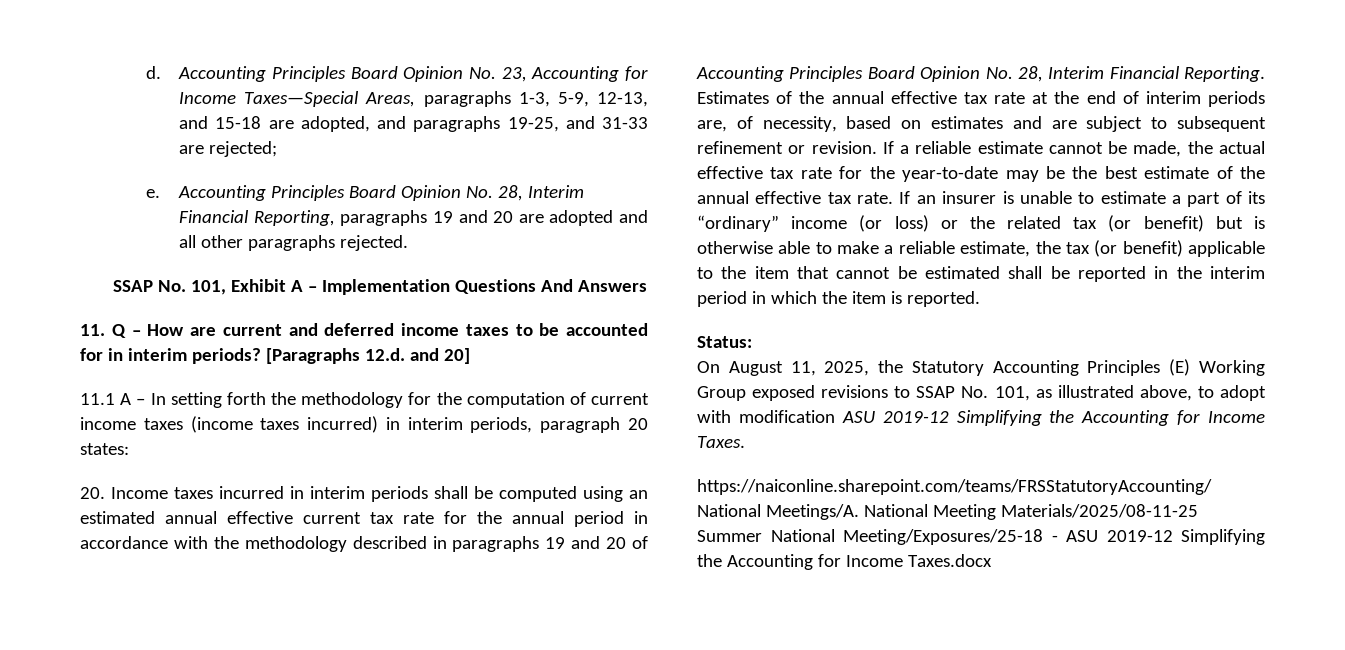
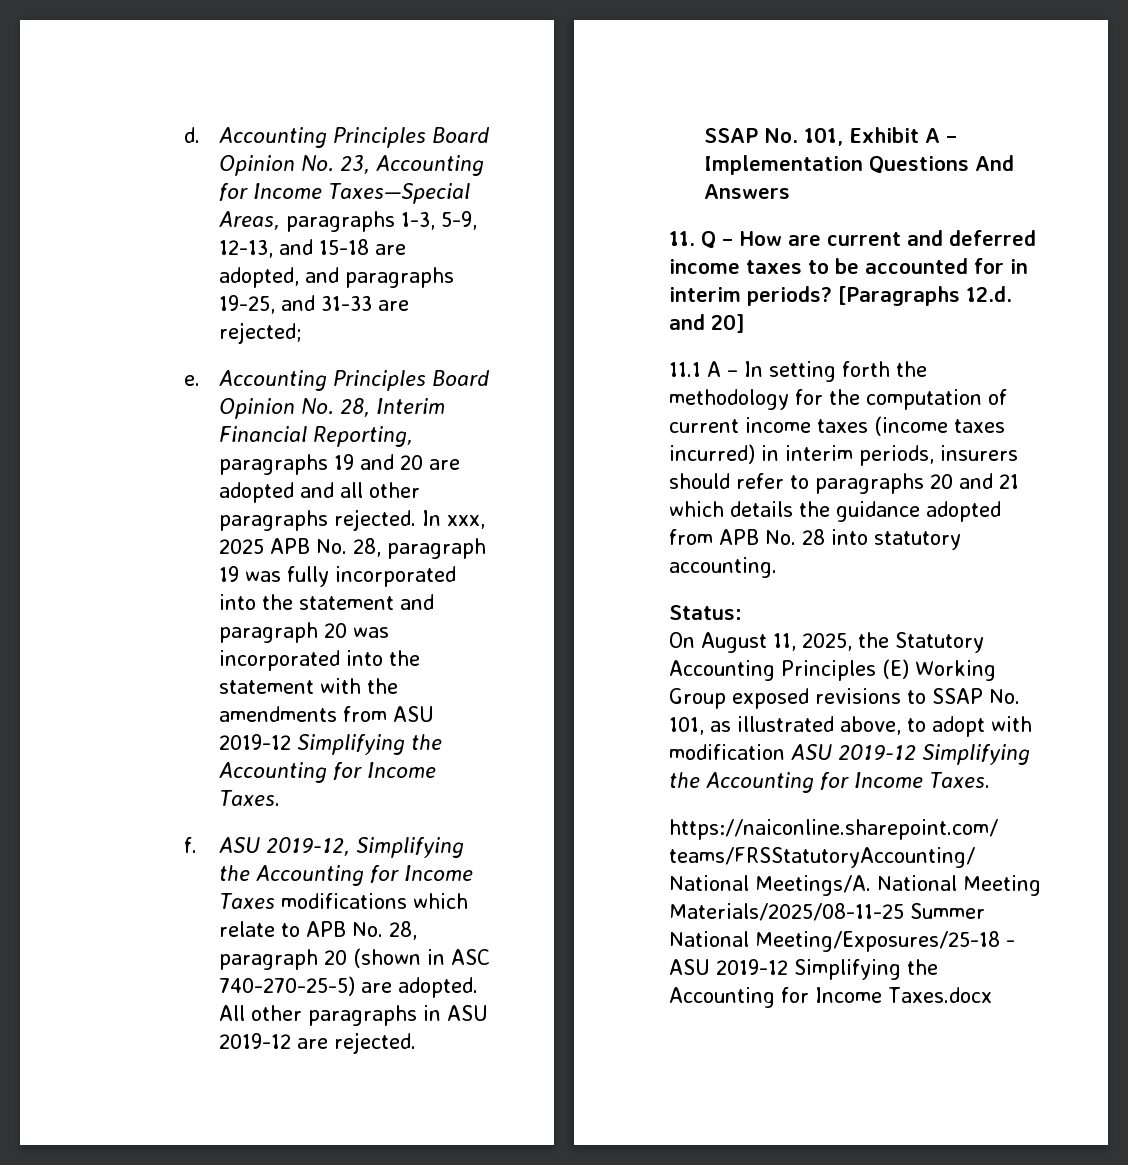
+ In xxx, 2025 APB No. 28, paragraph 19 was fully incorporated into the statement and paragraph 20 was incorporated into the statement with the amendments from ASU 2019-12 Simplifying the Accounting for Income Taxes.
+ f. ASU 2019-12, Simplifying the Accounting for Income Taxes modifications which relate to APB No. 28, paragraph 20 (shown in ASC 740-270-25-5) are adopted. All other paragraphs in ASU 2019-12 are rejected.
- 11.1 A – In setting forth the methodology for the computation of current income taxes (income taxes incurred) in interim periods, paragraph 20 states:
- 20. Income taxes incurred in interim periods shall be computed using an estimated annual effective current tax rate for the annual period in accordance with the methodology described in paragraphs 19 and 20 of Accounting Principles Board Opinion No. 28, Interim Financial Reporting. Estimates of the annual effective tax rate at the end of interim periods are, of necessity, based on estimates and are subject to subsequent refinement or revision. If a reliable estimate cannot be made, the actual effective tax rate for the year-to-date may be the best estimate of the annual effective tax rate. If an insurer is unable to estimate a part of its “ordinary” income (or loss) or the related tax (or benefit) but is otherwise able to make a reliable estimate, the tax (or benefit) applicable to the item that cannot be estimated shall be reported in the interim period in which the item is reported.
+ 11.1 A – In setting forth the methodology for the computation of current income taxes (income taxes incurred) in interim periods, insurers should refer to paragraphs 20 and 21 which details the guidance adopted from APB No. 28 into statutory accounting.

